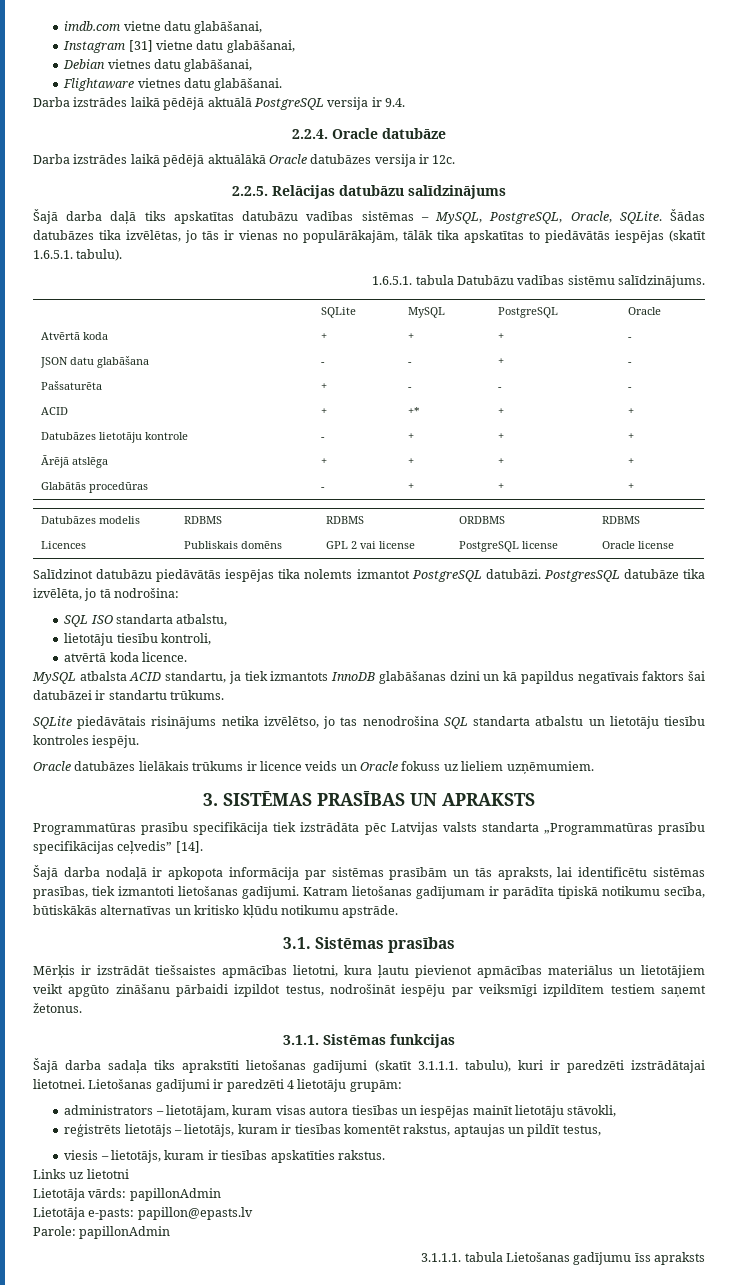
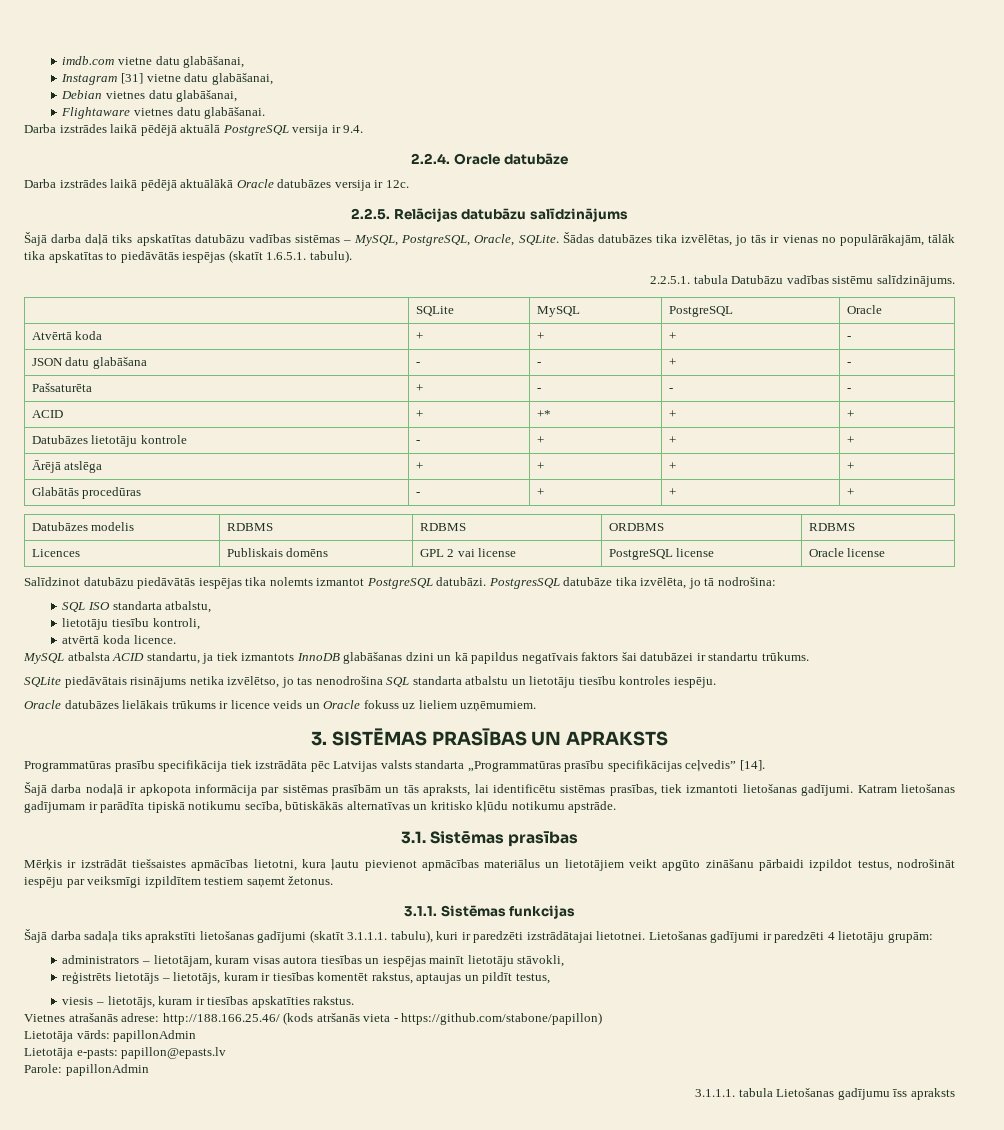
- 1.6.5.1. tabula Datubāzu vadības sistēmu salīdzinājums.
+ 2.2.5.1. tabula Datubāzu vadības sistēmu salīdzinājums.
- Links uz lietotni
+ Vietnes atrašanās adrese: http://188.166.25.46/ (kods atršanās vieta - https://github.com/stabone/papillon)

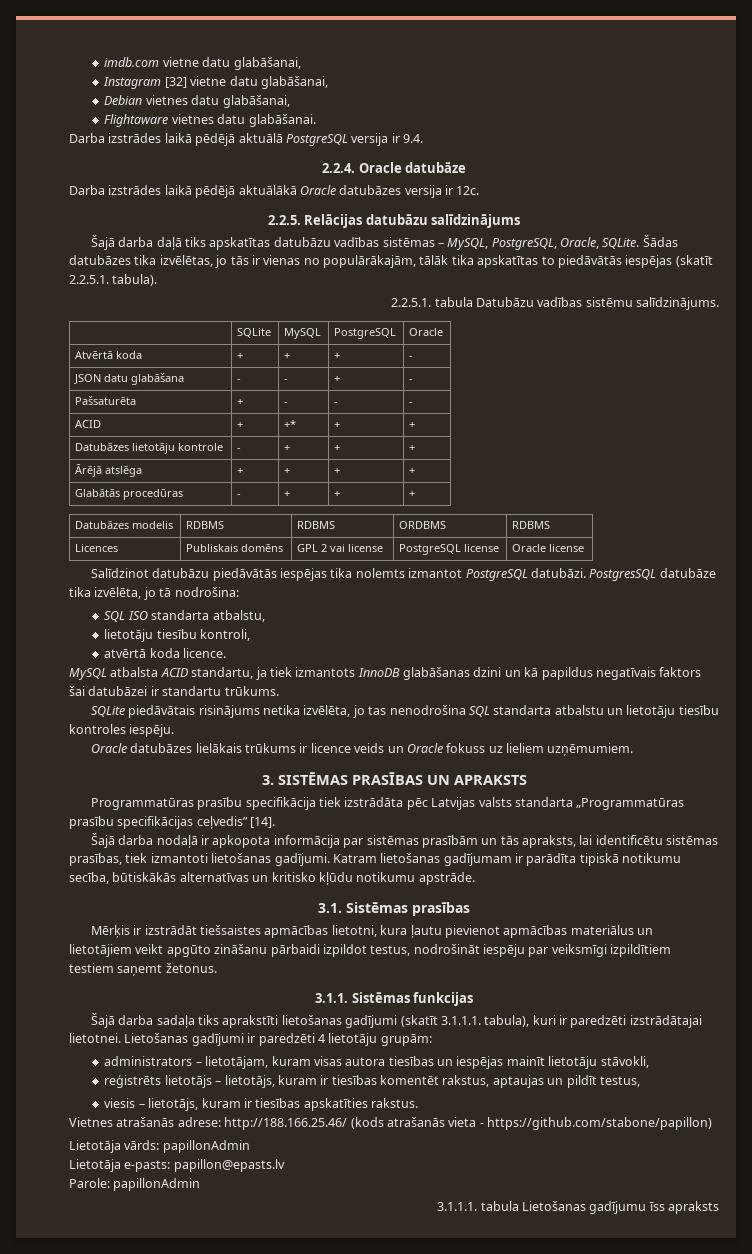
- Instagram [31] vietne datu glabāšanai,
+ Instagram [32] vietne datu glabāšanai,
- Šādas datubāzes tika izvēlētas, jo tās ir vienas no populārākajām, tālāk tika apskatītas to piedāvātās iespējas (skatīt 1.6.5.1. tabulu).
+ Šādas datubāzes tika izvēlētas, jo tās ir vienas no populārākajām, tālāk tika apskatītas to piedāvātās iespējas (skatīt 2.2.5.1. tabula).
- SQLite piedāvātais risinājums netika izvēlētso, jo tas nenodrošina SQL standarta atbalstu un lietotāju tiesību kontroles iespēju.
+ SQLite piedāvātais risinājums netika izvēlēta, jo tas nenodrošina SQL standarta atbalstu un lietotāju tiesību kontroles iespēju.
- Mērķis ir izstrādāt tiešsaistes apmācības lietotni, kura ļautu pievienot apmācības materiālus un lietotājiem veikt apgūto zināšanu pārbaidi izpildot testus, nodrošināt iespēju par veiksmīgi izpildītem testiem saņemt žetonus.
+ Mērķis ir izstrādāt tiešsaistes apmācības lietotni, kura ļautu pievienot apmācības materiālus un lietotājiem veikt apgūto zināšanu pārbaidi izpildot testus, nodrošināt iespēju par veiksmīgi izpildītiem testiem saņemt žetonus.
- Šajā darba sadaļa tiks aprakstīti lietošanas gadījumi (skatīt 3.1.1.1. tabulu), kuri ir paredzēti izstrādātajai lietotnei.
+ Šajā darba sadaļa tiks aprakstīti lietošanas gadījumi (skatīt 3.1.1.1. tabula), kuri ir paredzēti izstrādātajai lietotnei.
- Vietnes atrašanās adrese: http://188.166.25.46/ (kods atršanās vieta - https://github.com/stabone/papillon)
+ Vietnes atrašanās adrese: http://188.166.25.46/ (kods atrašanās vieta - https://github.com/stabone/papillon)

